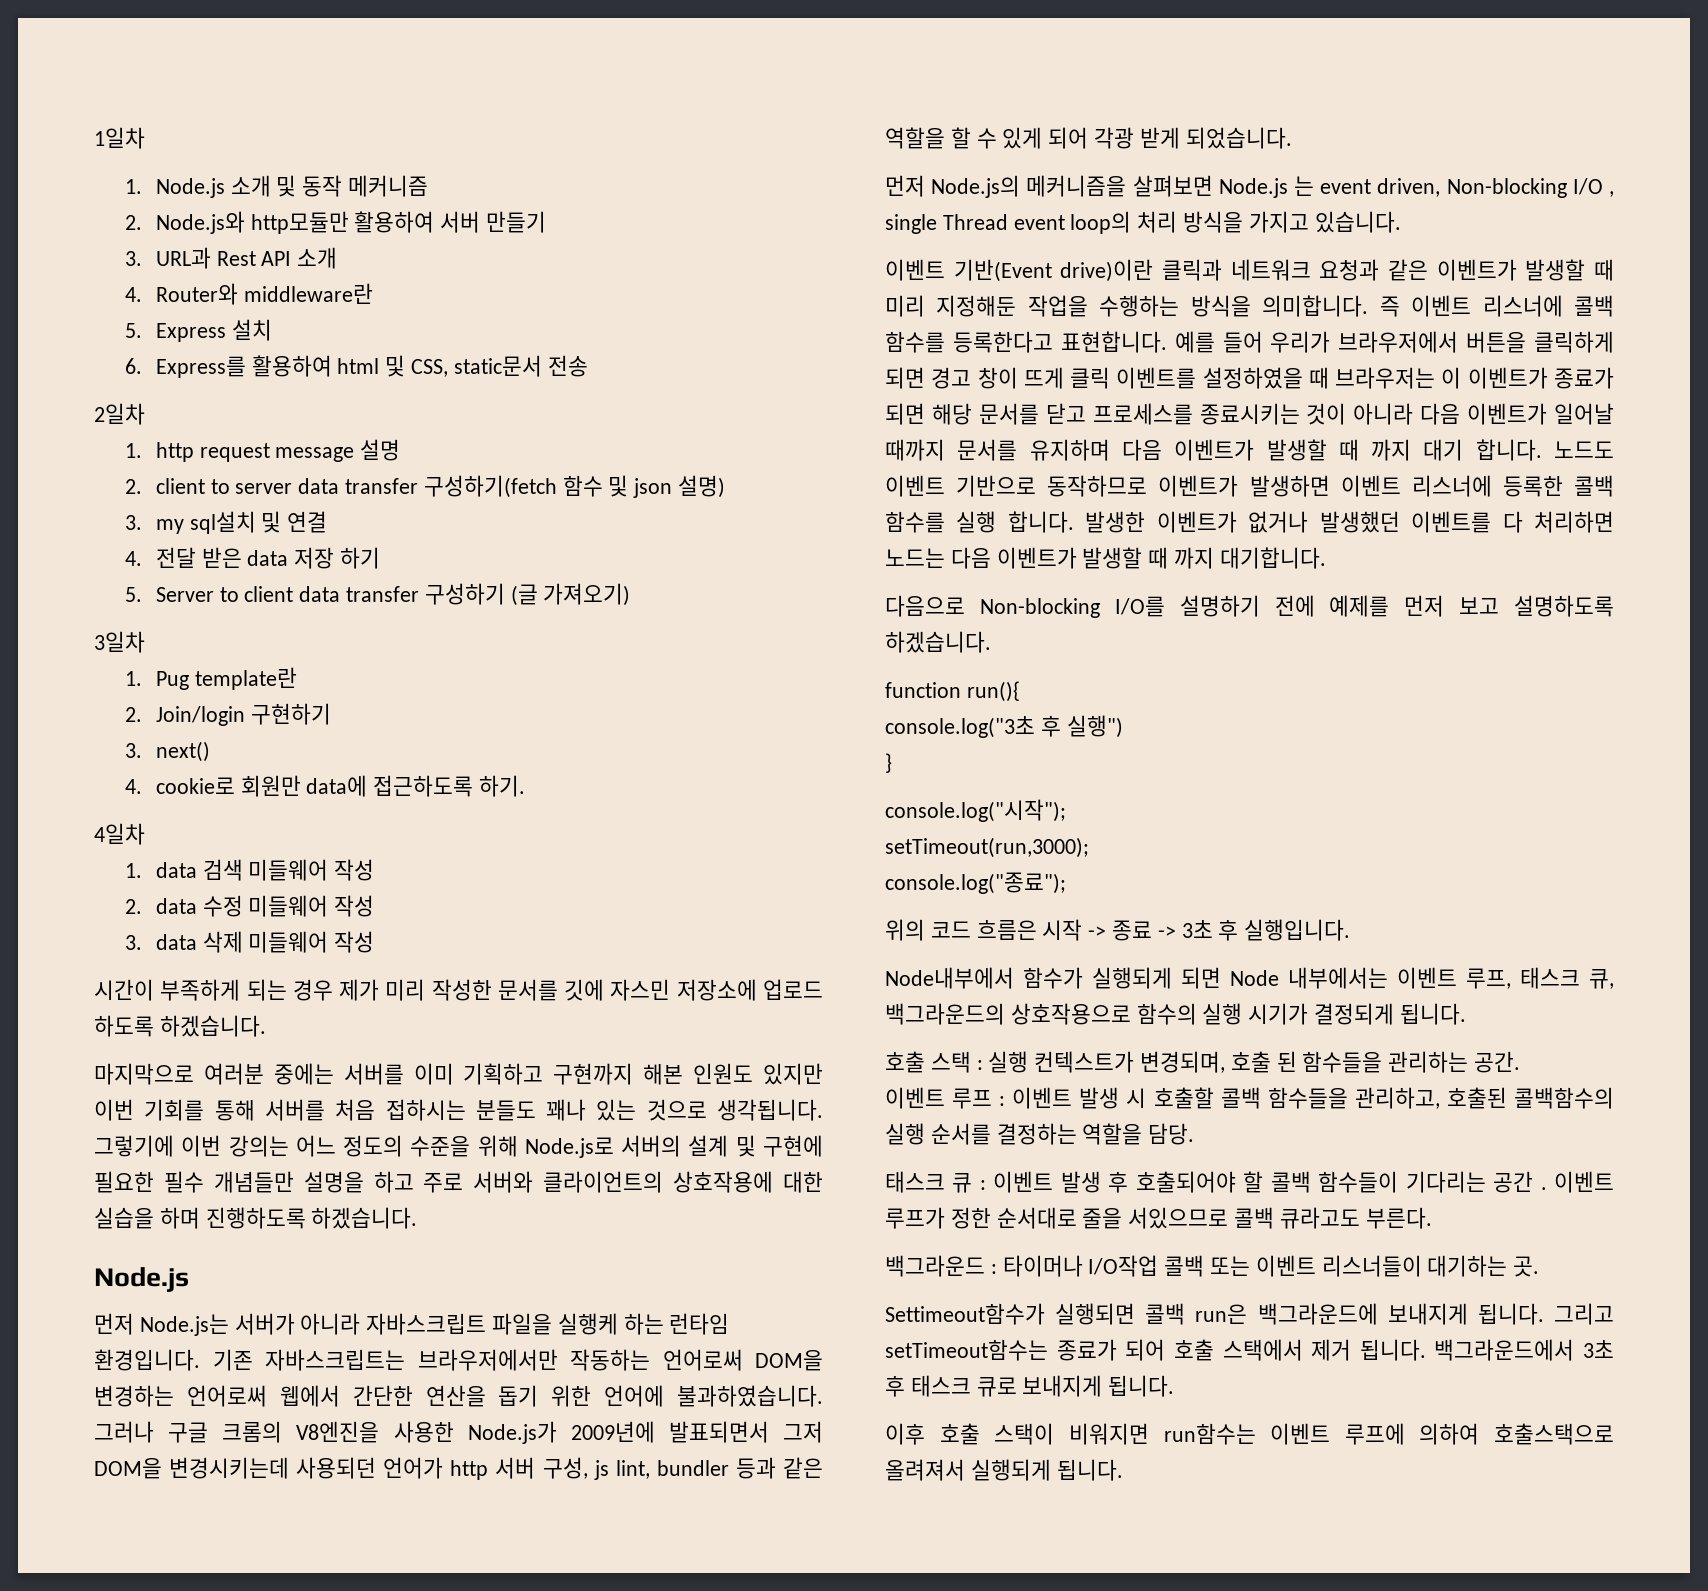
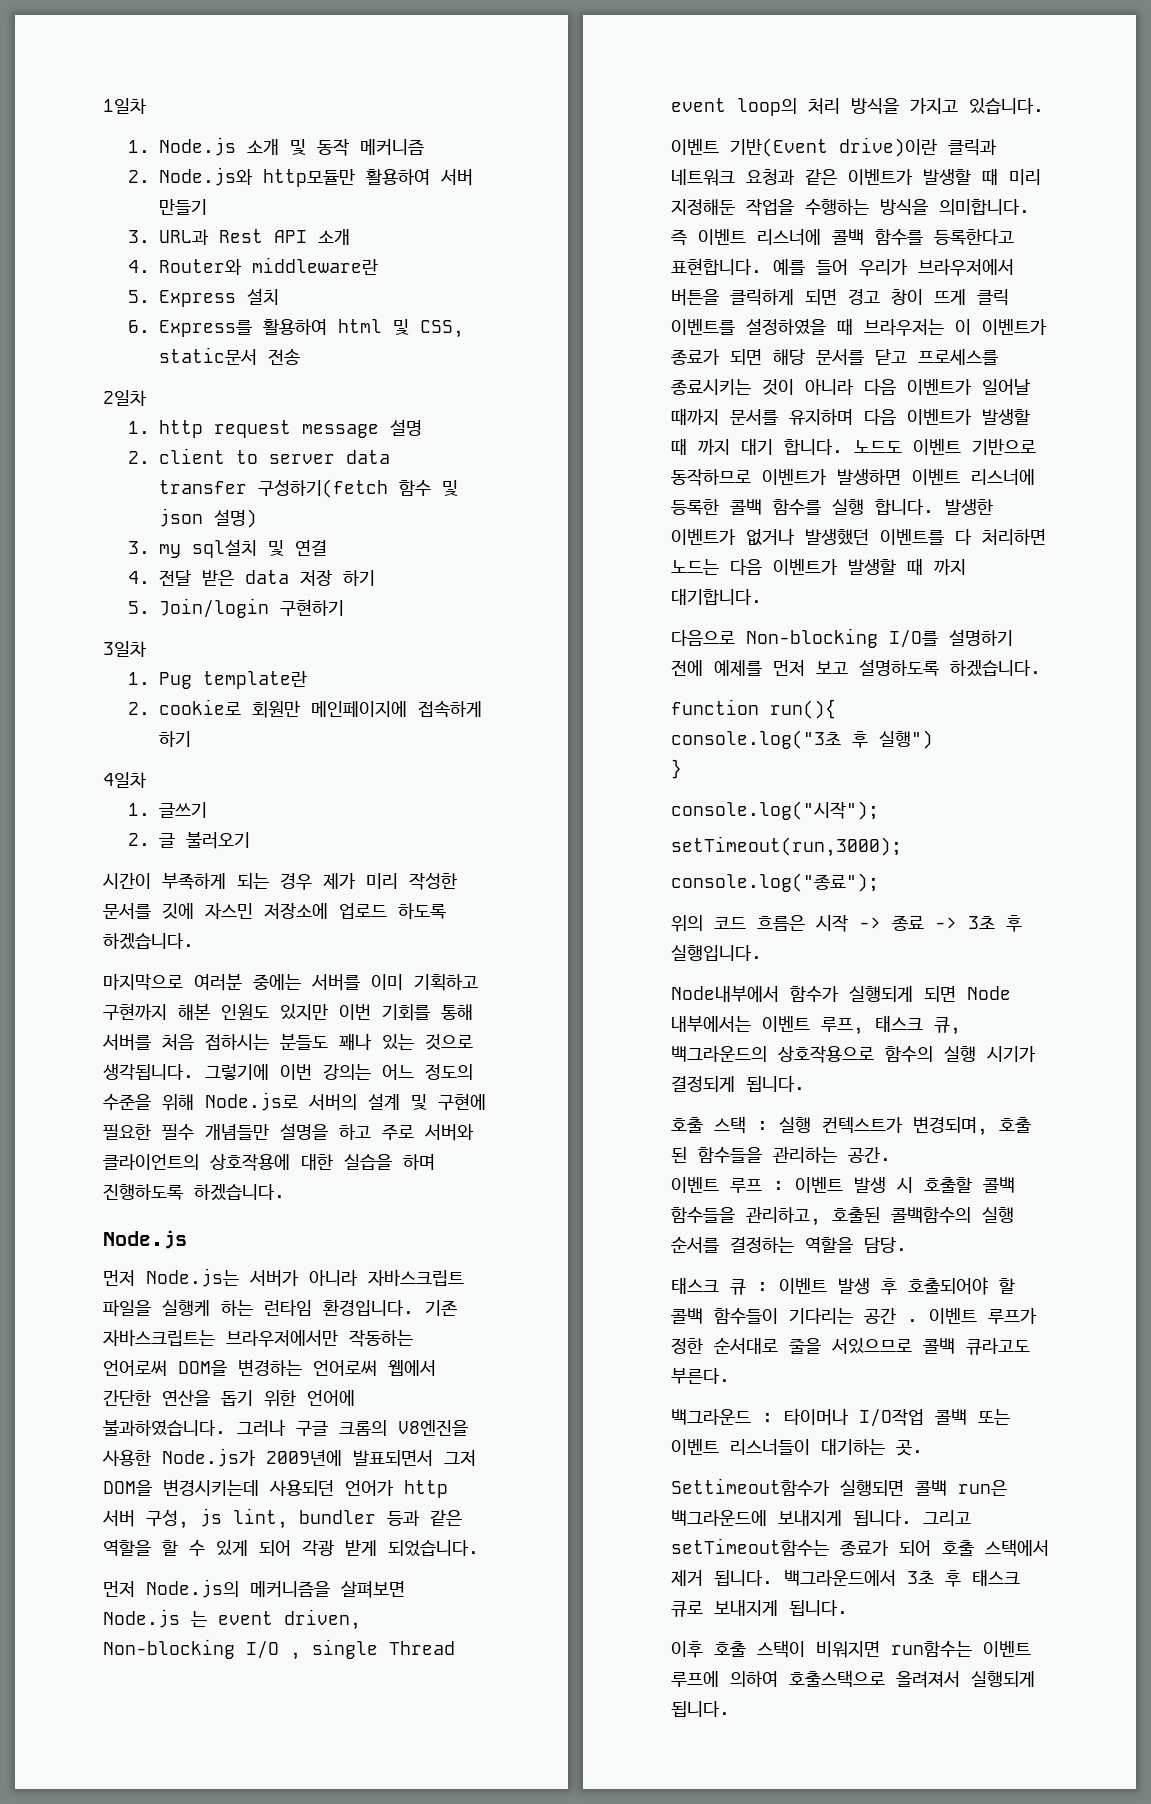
- 5. Server to client data transfer 구성하기 (글 가져오기)
+ 5. Join/login 구현하기
- 2. Join/login 구현하기
- 3. next()
- 4. cookie로 회원만 data에 접근하도록 하기.
+ 2. cookie로 회원만 메인페이지에 접속하게 하기
  4일차
- 1. data 검색 미들웨어 작성
- 2. data 수정 미들웨어 작성
- 3. data 삭제 미들웨어 작성
+ 1. 글쓰기
+ 2. 글 불러오기

